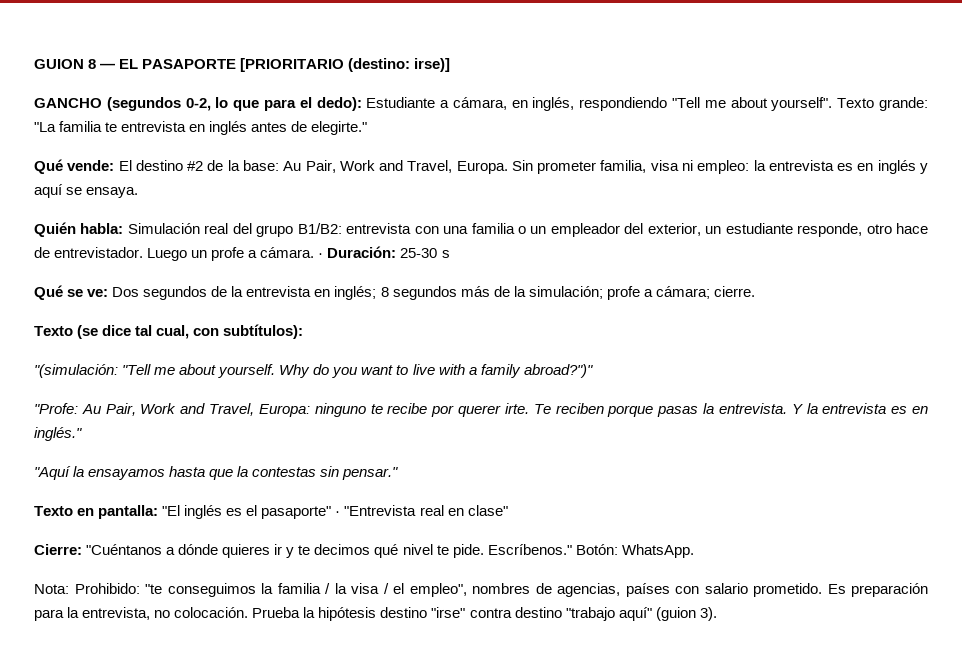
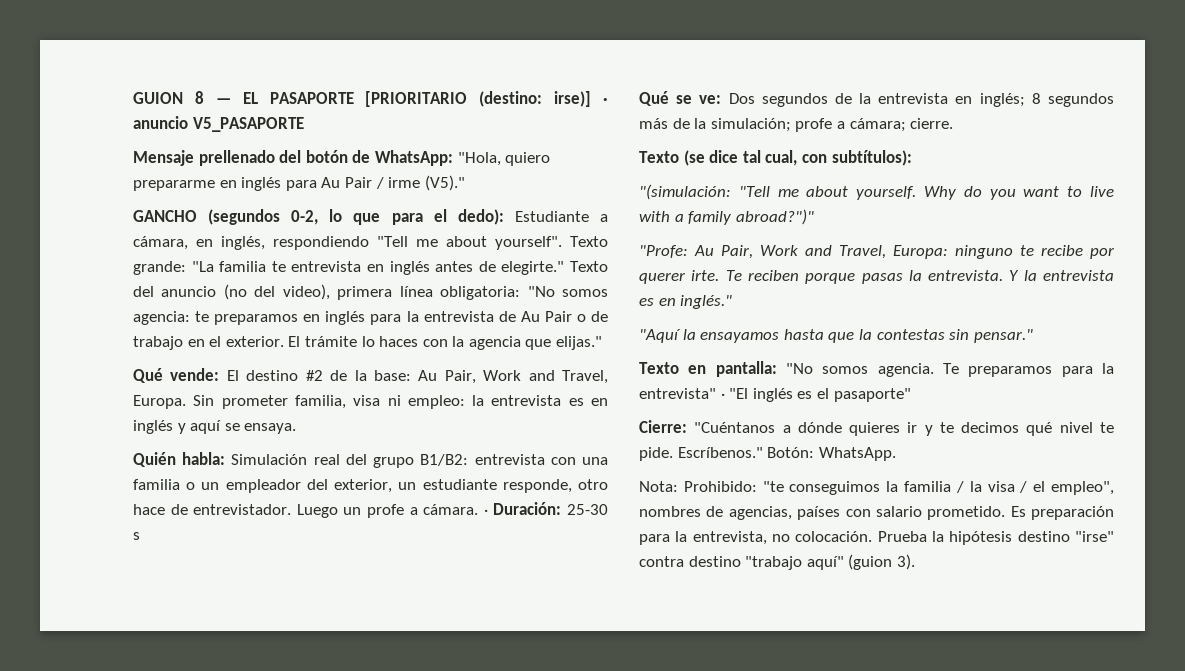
- GUION 8 — EL PASAPORTE [PRIORITARIO (destino: irse)]
+ GUION 8 — EL PASAPORTE [PRIORITARIO (destino: irse)] · anuncio V5_PASAPORTE
+ Mensaje prellenado del botón de WhatsApp: "Hola, quiero prepararme en inglés para Au Pair / irme (V5)."
+ Texto del anuncio (no del video), primera línea obligatoria: "No somos agencia: te preparamos en inglés para la entrevista de Au Pair o de trabajo en el exterior. El trámite lo haces con la agencia que elijas."
- Texto en pantalla: "El inglés es el pasaporte" · "Entrevista real en clase"
+ Texto en pantalla: "No somos agencia. Te preparamos para la entrevista" · "El inglés es el pasaporte"

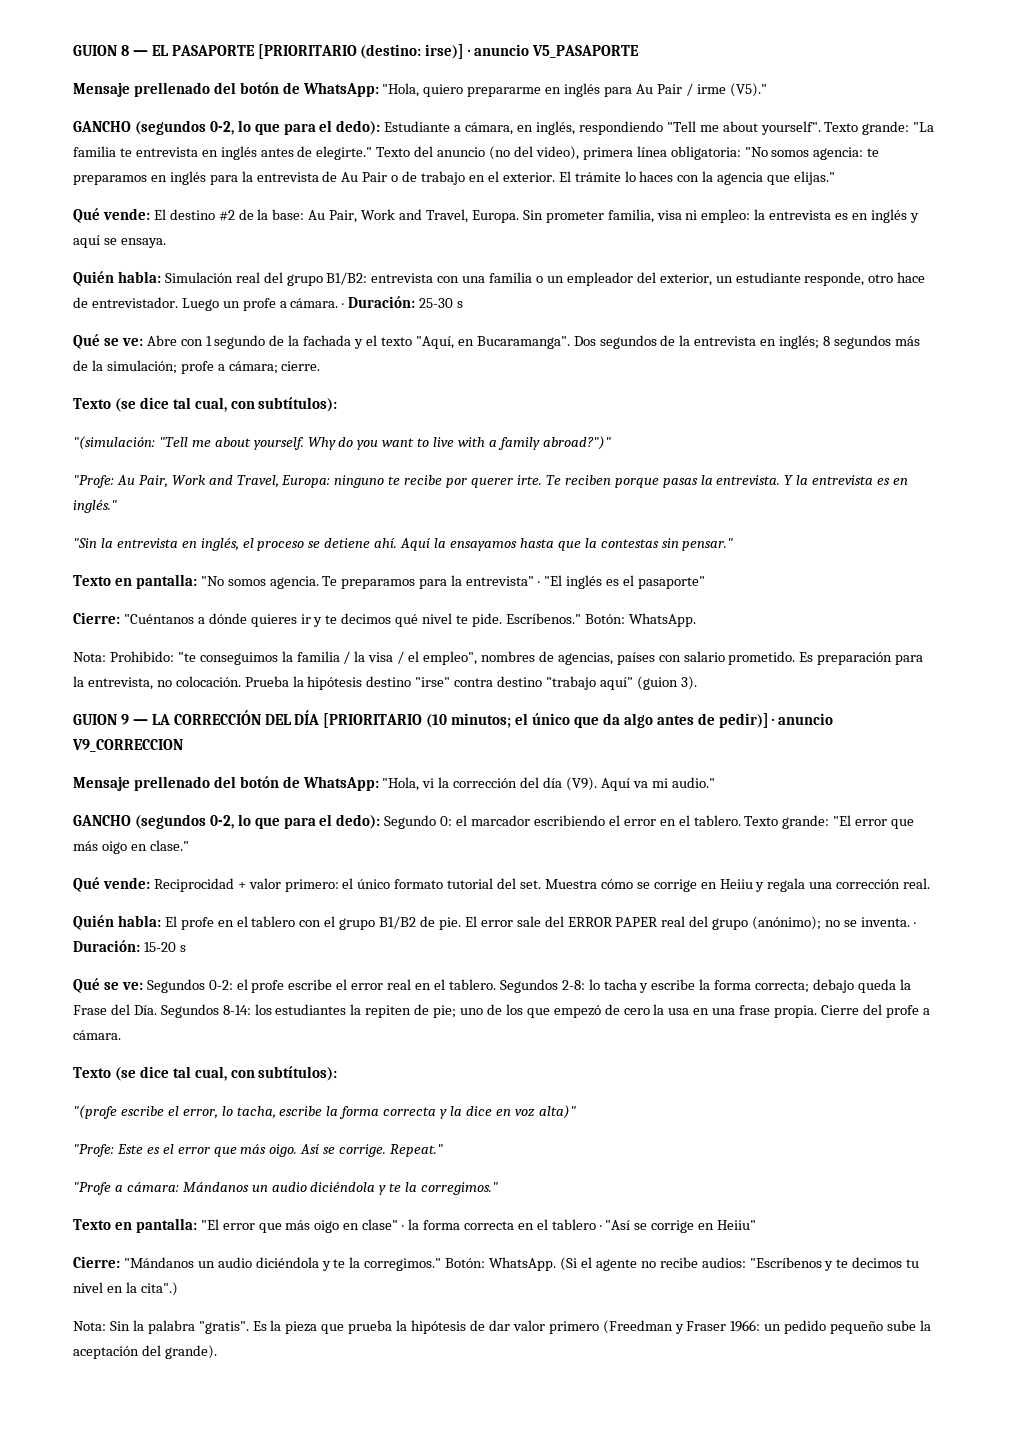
- Qué se ve: Dos segundos de la entrevista en inglés; 8 segundos más de la simulación; profe a cámara; cierre.
+ Qué se ve: Abre con 1 segundo de la fachada y el texto "Aquí, en Bucaramanga". Dos segundos de la entrevista en inglés; 8 segundos más de la simulación; profe a cámara; cierre.
- "Aquí la ensayamos hasta que la contestas sin pensar."
+ "Sin la entrevista en inglés, el proceso se detiene ahí. Aquí la ensayamos hasta que la contestas sin pensar."
+ GUION 9 — LA CORRECCIÓN DEL DÍA [PRIORITARIO (10 minutos; el único que da algo antes de pedir)] · anuncio V9_CORRECCION
+ Mensaje prellenado del botón de WhatsApp: "Hola, vi la corrección del día (V9). Aquí va mi audio."
+ GANCHO (segundos 0-2, lo que para el dedo): Segundo 0: el marcador escribiendo el error en el tablero. Texto grande: "El error que más oigo en clase."
+ Qué vende: Reciprocidad + valor primero: el único formato tutorial del set. Muestra cómo se corrige en Heiiu y regala una corrección real.
+ Quién habla: El profe en el tablero con el grupo B1/B2 de pie. El error sale del ERROR PAPER real del grupo (anónimo); no se inventa. · Duración: 15-20 s
+ Qué se ve: Segundos 0-2: el profe escribe el error real en el tablero. Segundos 2-8: lo tacha y escribe la forma correcta; debajo queda la Frase del Día. Segundos 8-14: los estudiantes la repiten de pie; uno de los que empezó de cero la usa en una frase propia. Cierre del profe a cámara.
+ Texto (se dice tal cual, con subtítulos):
+ "(profe escribe el error, lo tacha, escribe la forma correcta y la dice en voz alta)"
+ "Profe: Este es el error que más oigo. Así se corrige. Repeat."
+ "Profe a cámara: Mándanos un audio diciéndola y te la corregimos."
+ Texto en pantalla: "El error que más oigo en clase" · la forma correcta en el tablero · "Así se corrige en Heiiu"
+ Cierre: "Mándanos un audio diciéndola y te la corregimos." Botón: WhatsApp. (Si el agente no recibe audios: "Escríbenos y te decimos tu nivel en la cita".)
+ Nota: Sin la palabra "gratis". Es la pieza que prueba la hipótesis de dar valor primero (Freedman y Fraser 1966: un pedido pequeño sube la aceptación del grande).

